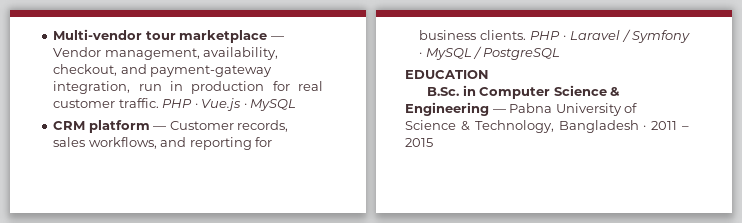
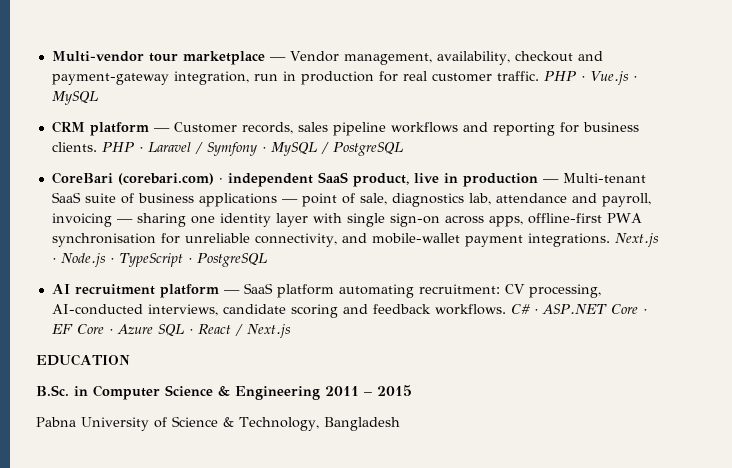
- Multi-vendor tour marketplace — Vendor management, availability, checkout, and payment-gateway integration, run in production for real customer traffic.
+ Multi-vendor tour marketplace — Vendor management, availability, checkout and payment-gateway integration, run in production for real customer traffic.
- CRM platform — Customer records, sales workflows, and reporting for business clients.
+ CRM platform — Customer records, sales pipeline workflows and reporting for business clients.
+ CoreBari (corebari.com) · independent SaaS product, live in production — Multi-tenant SaaS suite of business applications — point of sale, diagnostics lab, attendance and payroll, invoicing — sharing one identity layer with single sign-on across apps, offline-first PWA synchronisation for unreliable connectivity, and mobile-wallet payment integrations. Next.js · Node.js · TypeScript · PostgreSQL
+ AI recruitment platform — SaaS platform automating recruitment: CV processing, AI-conducted interviews, candidate scoring and feedback workflows. C# · ASP.NET Core · EF Core · Azure SQL · React / Next.js
- B.Sc. in Computer Science & Engineering — Pabna University of Science & Technology, Bangladesh · 2011 – 2015
+ B.Sc. in Computer Science & Engineering 2011 – 2015
+ Pabna University of Science & Technology, Bangladesh

